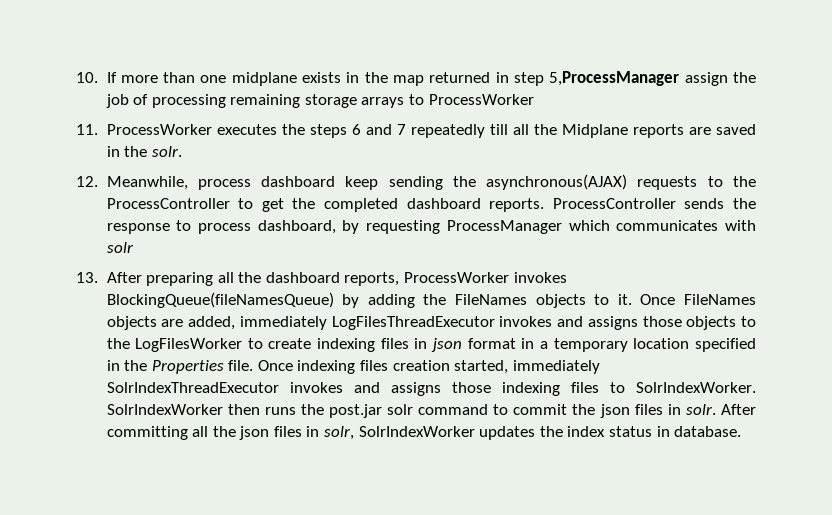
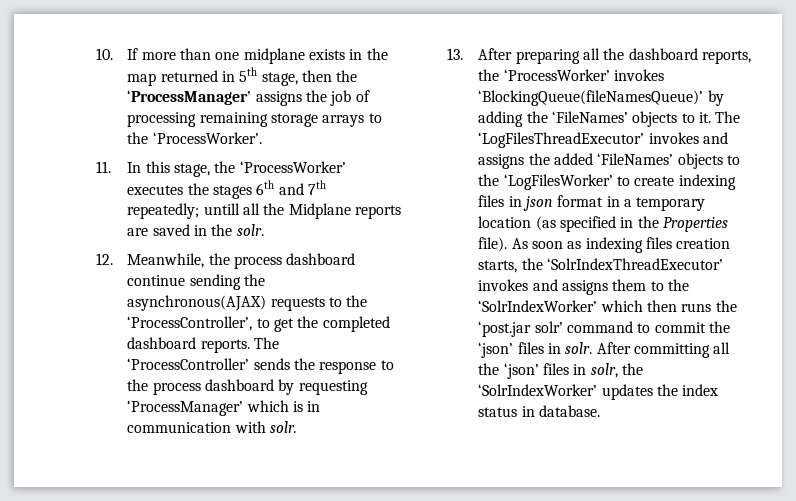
- 10. If more than one midplane exists in the map returned in step 5,ProcessManager assign the job of processing remaining storage arrays to ProcessWorker
+ 10. If more than one midplane exists in the map returned in 5th stage, then the ‘ProcessManager’ assigns the job of processing remaining storage arrays to the ‘ProcessWorker’.
- 11. ProcessWorker executes the steps 6 and 7 repeatedly till all the Midplane reports are saved in the solr.
+ 11. In this stage, the ‘ProcessWorker’ executes the stages 6th and 7th repeatedly; untill all the Midplane reports are saved in the solr.
- 12. Meanwhile, process dashboard keep sending the asynchronous(AJAX) requests to the ProcessController to get the completed dashboard reports.
+ 12. Meanwhile, the process dashboard continue sending the asynchronous(AJAX) requests to the ‘ProcessController’, to get the completed dashboard reports.
- ProcessController sends the response to process dashboard, by requesting ProcessManager which communicates with solr
+ The ‘ProcessController’ sends the response to the process dashboard by requesting ‘ProcessManager’ which is in communication with solr.
- 13. After preparing all the dashboard reports, ProcessWorker invokes BlockingQueue(fileNamesQueue) by adding the FileNames objects to it.
+ 13. After preparing all the dashboard reports, the ‘ProcessWorker’ invokes ‘BlockingQueue(fileNamesQueue)’ by adding the ‘FileNames’ objects to it.
- Once FileNames objects are added, immediately LogFilesThreadExecutor invokes and assigns those objects to the LogFilesWorker to create indexing files in json format in a temporary location specified in the Properties file. Once indexing files creation started, immediately SolrIndexThreadExecutor invokes and assigns those indexing files to SolrIndexWorker. SolrIndexWorker then runs the post.jar solr command to commit the json files in solr.
+ The ‘LogFilesThreadExecutor’ invokes and assigns the added ‘FileNames’ objects to the ‘LogFilesWorker’ to create indexing files in json format in a temporary location (as specified in the Properties file). As soon as indexing files creation starts, the ‘SolrIndexThreadExecutor’ invokes and assigns them to the ‘SolrIndexWorker’ which then runs the ‘post.jar solr’ command to commit the ‘json’ files in solr.
- After committing all the json files in solr, SolrIndexWorker updates the index status in database.
+ After committing all the ‘json’ files in solr, the ‘SolrIndexWorker’ updates the index status in database.

